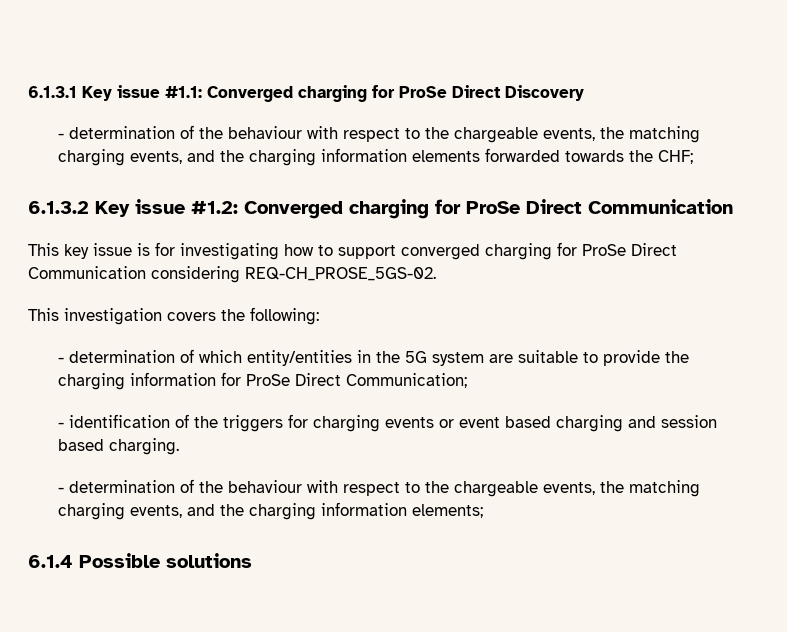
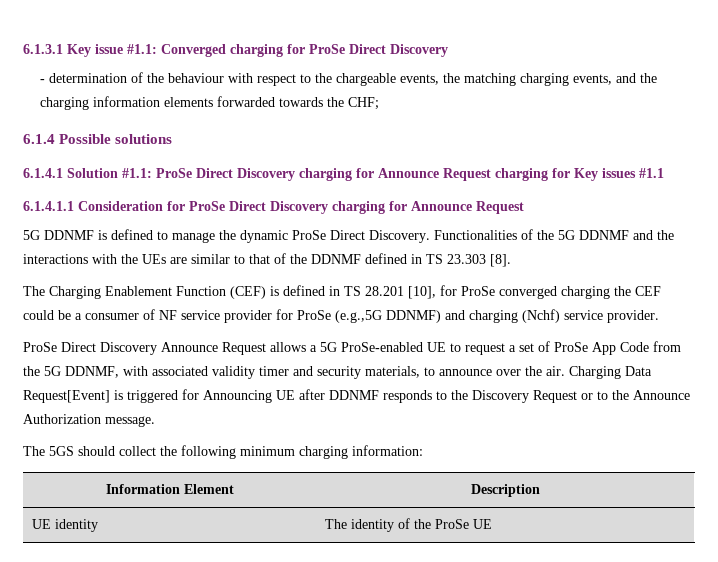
- 6.1.3.2 Key issue #1.2: Converged charging for ProSe Direct Communication
- This key issue is for investigating how to support converged charging for ProSe Direct Communication considering REQ-CH_PROSE_5GS-02.
- This investigation covers the following:
- - determination of which entity/entities in the 5G system are suitable to provide the charging information for ProSe Direct Communication;
- - identification of the triggers for charging events or event based charging and session based charging.
- - determination of the behaviour with respect to the chargeable events, the matching charging events, and the charging information elements;
  6.1.4 Possible solutions
+ 6.1.4.1 Solution #1.1: ProSe Direct Discovery charging for Announce Request charging for Key issues #1.1
+ 6.1.4.1.1 Consideration for ProSe Direct Discovery charging for Announce Request
+ 5G DDNMF is defined to manage the dynamic ProSe Direct Discovery. Functionalities of the 5G DDNMF and the interactions with the UEs are similar to that of the DDNMF defined in TS 23.303 [8].
+ The Charging Enablement Function (CEF) is defined in TS 28.201 [10], for ProSe converged charging the CEF could be a consumer of NF service provider for ProSe (e.g.,5G DDNMF) and charging (Nchf) service provider.
+ ProSe Direct Discovery Announce Request allows a 5G ProSe-enabled UE to request a set of ProSe App Code from the 5G DDNMF, with associated validity timer and security materials, to announce over the air. Charging Data Request[Event] is triggered for Announcing UE after DDNMF responds to the Discovery Request or to the Announce Authorization message.
+ The 5GS should collect the following minimum charging information:
+ Information Element | Description
+ UE identity | The identity of the ProSe UE

